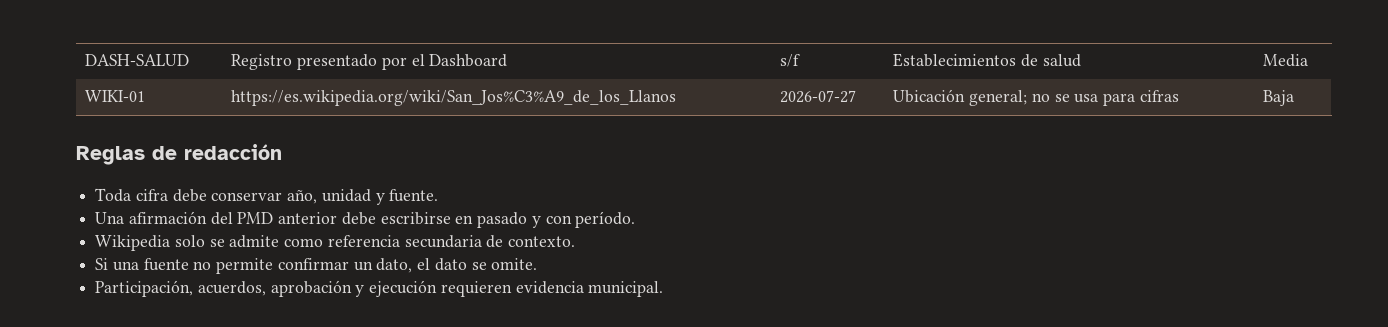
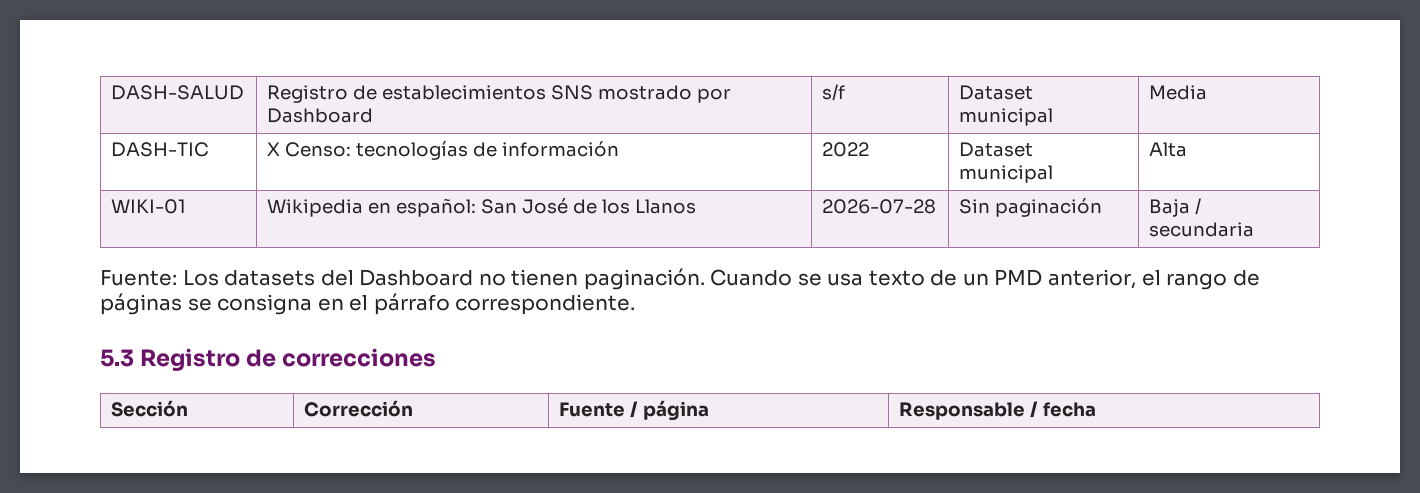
- DASH-SALUD | Registro presentado por el Dashboard | s/f | Establecimientos de salud | Media
- WIKI-01 | https://es.wikipedia.org/wiki/San_Jos%C3%A9_de_los_Llanos | 2026-07-27 | Ubicación general; no se usa para cifras | Baja
- Reglas de redacción
- Toda cifra debe conservar año, unidad y fuente.
- Una afirmación del PMD anterior debe escribirse en pasado y con período.
- Wikipedia solo se admite como referencia secundaria de contexto.
- Si una fuente no permite confirmar un dato, el dato se omite.
- Participación, acuerdos, aprobación y ejecución requieren evidencia municipal.
+ DASH-SALUD | Registro de establecimientos SNS mostrado por Dashboard | s/f | Dataset municipal | Media
+ DASH-TIC | X Censo: tecnologías de información | 2022 | Dataset municipal | Alta
+ WIKI-01 | Wikipedia en español: San José de los Llanos | 2026-07-28 | Sin paginación | Baja / secundaria
+ Fuente: Los datasets del Dashboard no tienen paginación. Cuando se usa texto de un PMD anterior, el rango de páginas se consigna en el párrafo correspondiente.
+ 5.3 Registro de correcciones
+ Sección | Corrección | Fuente / página | Responsable / fecha

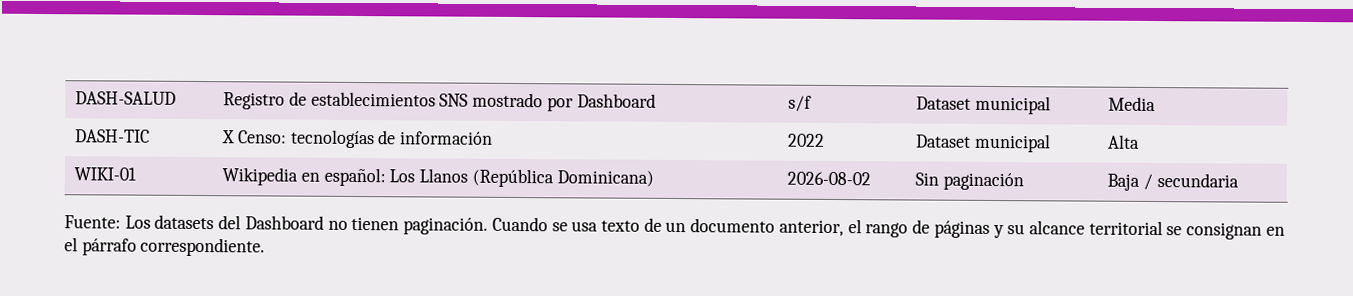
- WIKI-01 | Wikipedia en español: San José de los Llanos | 2026-07-28 | Sin paginación | Baja / secundaria
+ WIKI-01 | Wikipedia en español: Los Llanos (República Dominicana) | 2026-08-02 | Sin paginación | Baja / secundaria
- Cuando se usa texto de un PMD anterior, el rango de páginas se consigna en el párrafo correspondiente.
- 5.3 Registro de correcciones
- Sección | Corrección | Fuente / página | Responsable / fecha
+ Cuando se usa texto de un documento anterior, el rango de páginas y su alcance territorial se consignan en el párrafo correspondiente.

